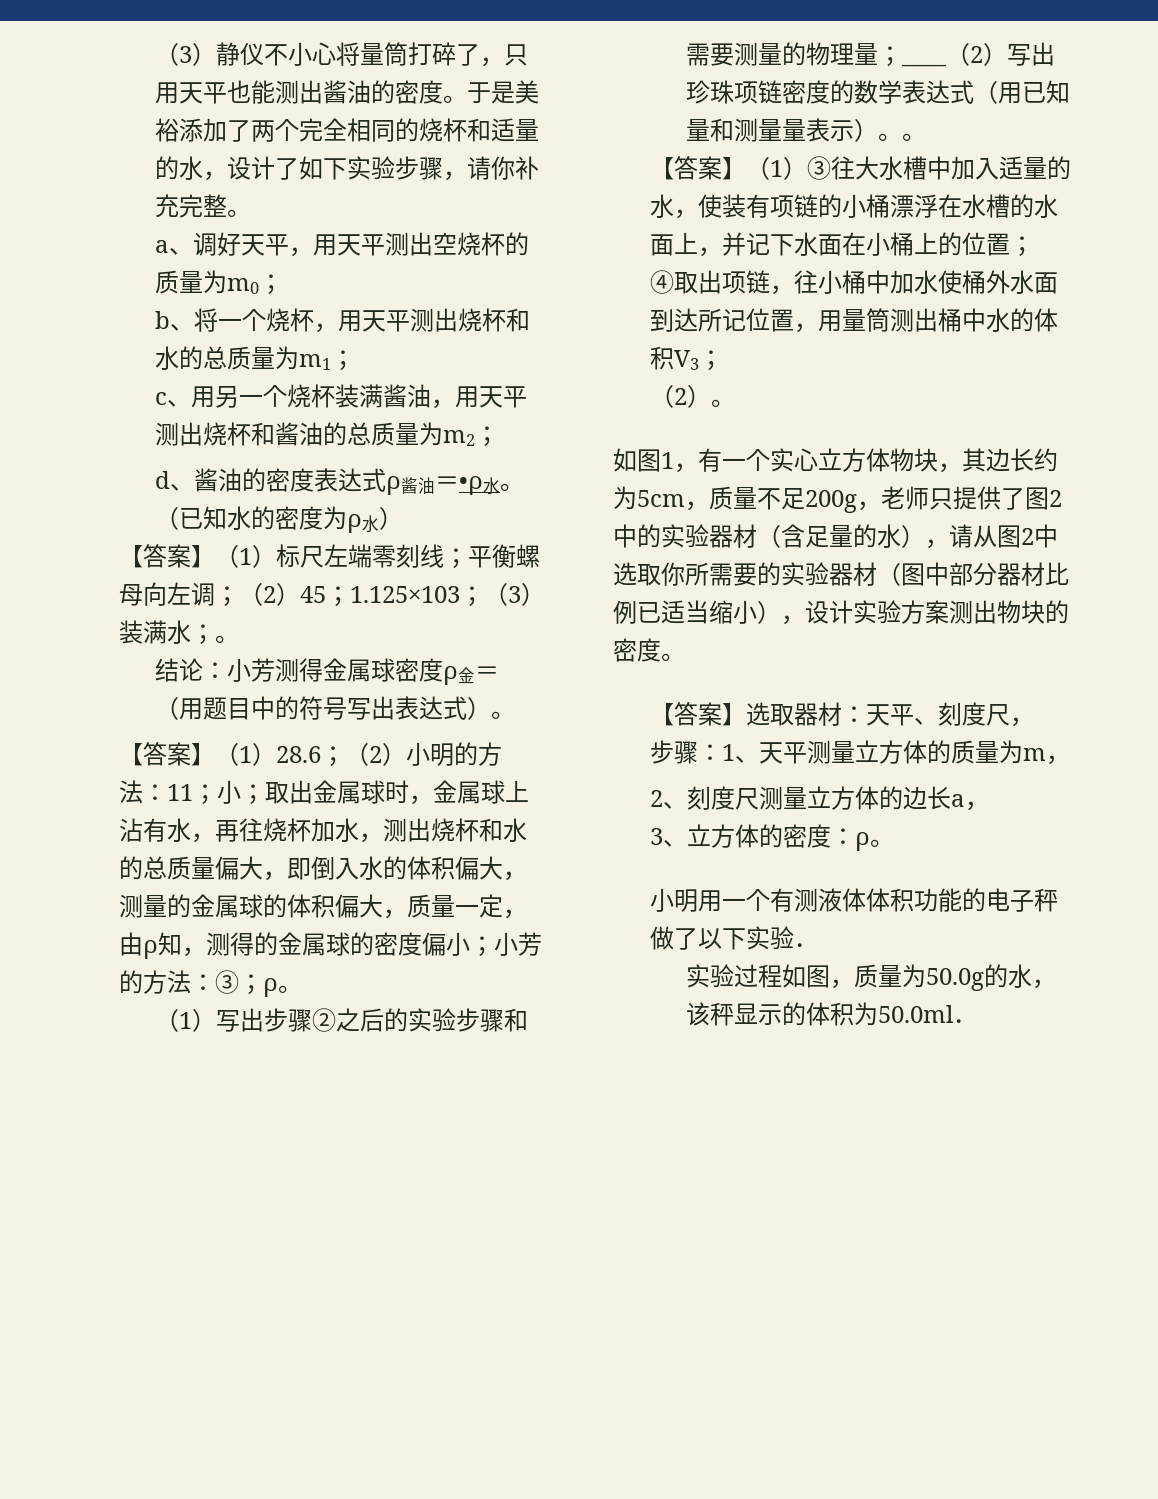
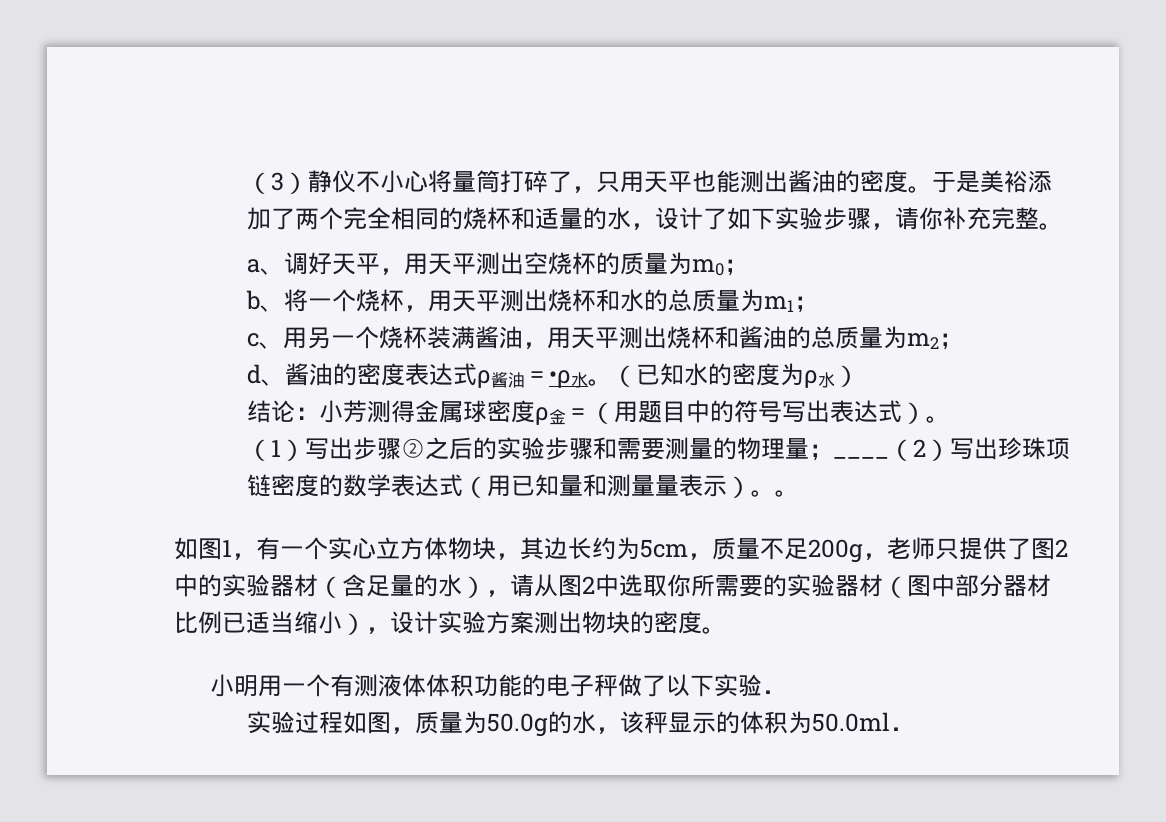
- 【答案】（1）标尺左端零刻线；平衡螺母向左调；（2）45；1.125×103；（3）装满水；。
- 【答案】（1）28.6；（2）小明的方法：11；小；取出金属球时，金属球上沾有水，再往烧杯加水，测出烧杯和水的总质量偏大，即倒入水的体积偏大，测量的金属球的体积偏大，质量一定，由ρ知，测得的金属球的密度偏小；小芳的方法：③；ρ。
- 【答案】（1）③往大水槽中加入适量的水，使装有项链的小桶漂浮在水槽的水面上，并记下水面在小桶上的位置；
- ④取出项链，往小桶中加水使桶外水面到达所记位置，用量筒测出桶中水的体积V3；
- （2）。
- 【答案】选取器材：天平、刻度尺，
- 步骤：1、天平测量立方体的质量为m，
- 2、刻度尺测量立方体的边长a，
- 3、立方体的密度：ρ。

